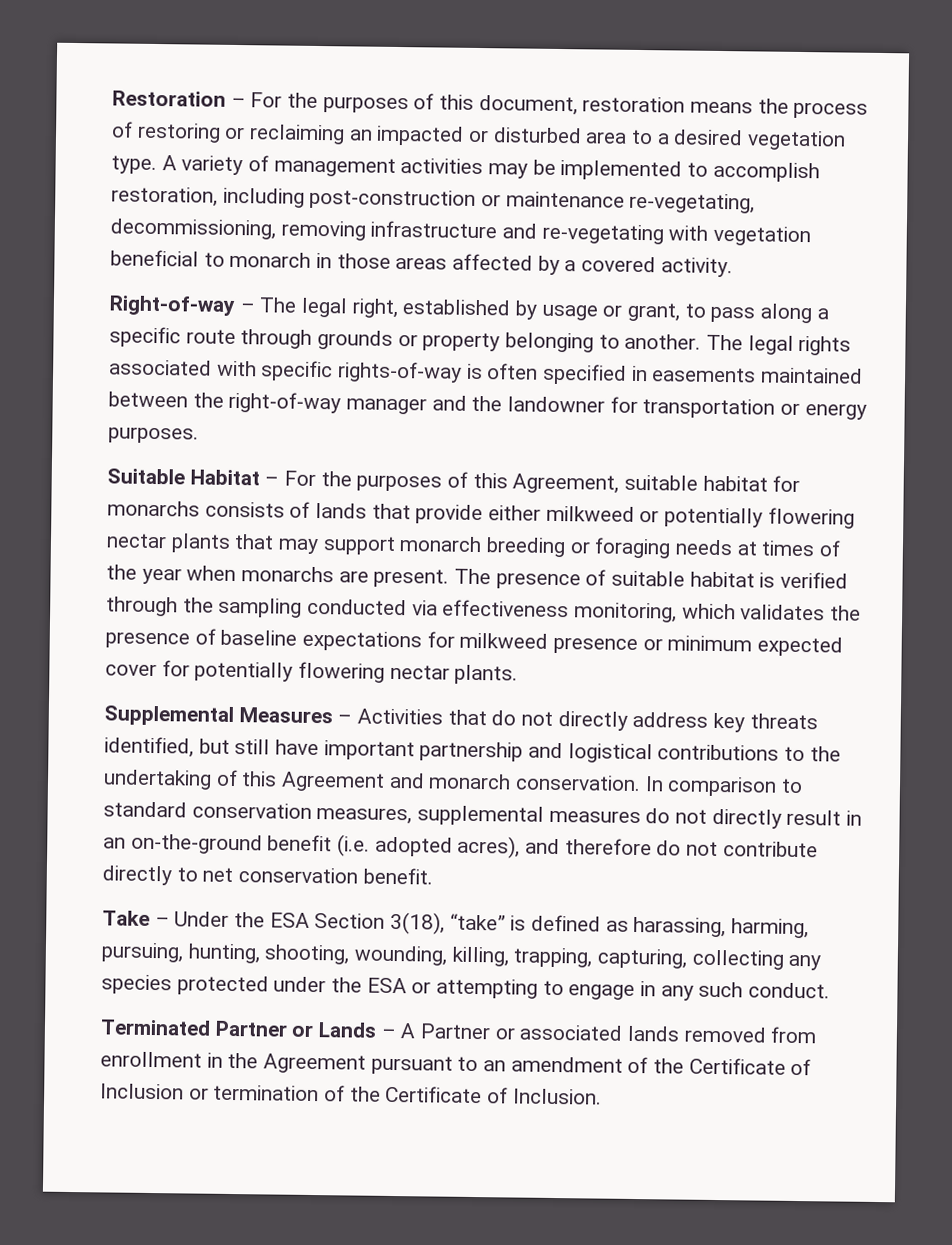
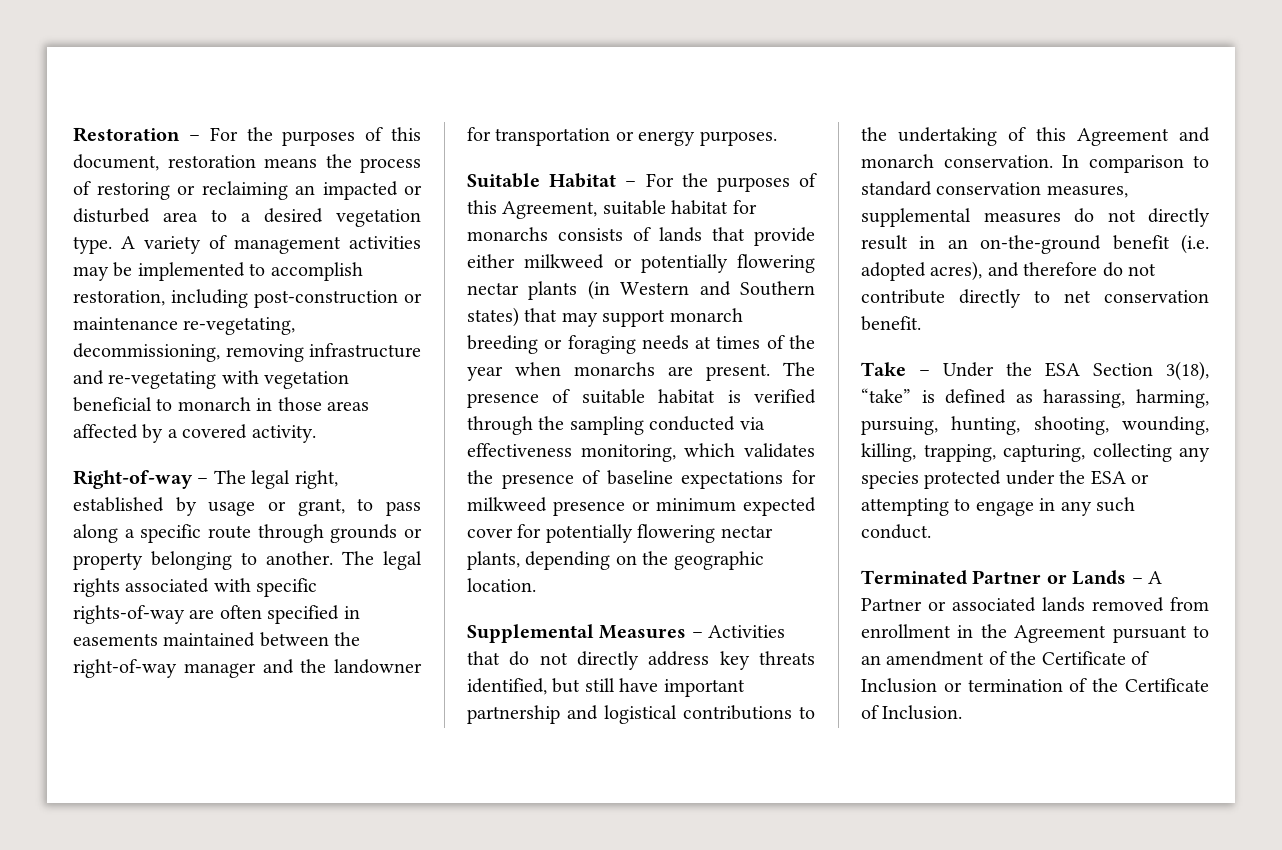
- The legal rights associated with specific rights-of-way is often specified in easements maintained between the right-of-way manager and the landowner for transportation or energy purposes.
+ The legal rights associated with specific rights-of-way are often specified in easements maintained between the right-of-way manager and the landowner for transportation or energy purposes.
- Suitable Habitat – For the purposes of this Agreement, suitable habitat for monarchs consists of lands that provide either milkweed or potentially flowering nectar plants that may support monarch breeding or foraging needs at times of the year when monarchs are present.
+ Suitable Habitat – For the purposes of this Agreement, suitable habitat for monarchs consists of lands that provide either milkweed or potentially flowering nectar plants (in Western and Southern states) that may support monarch breeding or foraging needs at times of the year when monarchs are present.
- The presence of suitable habitat is verified through the sampling conducted via effectiveness monitoring, which validates the presence of baseline expectations for milkweed presence or minimum expected cover for potentially flowering nectar plants.
+ The presence of suitable habitat is verified through the sampling conducted via effectiveness monitoring, which validates the presence of baseline expectations for milkweed presence or minimum expected cover for potentially flowering nectar plants, depending on the geographic location.

